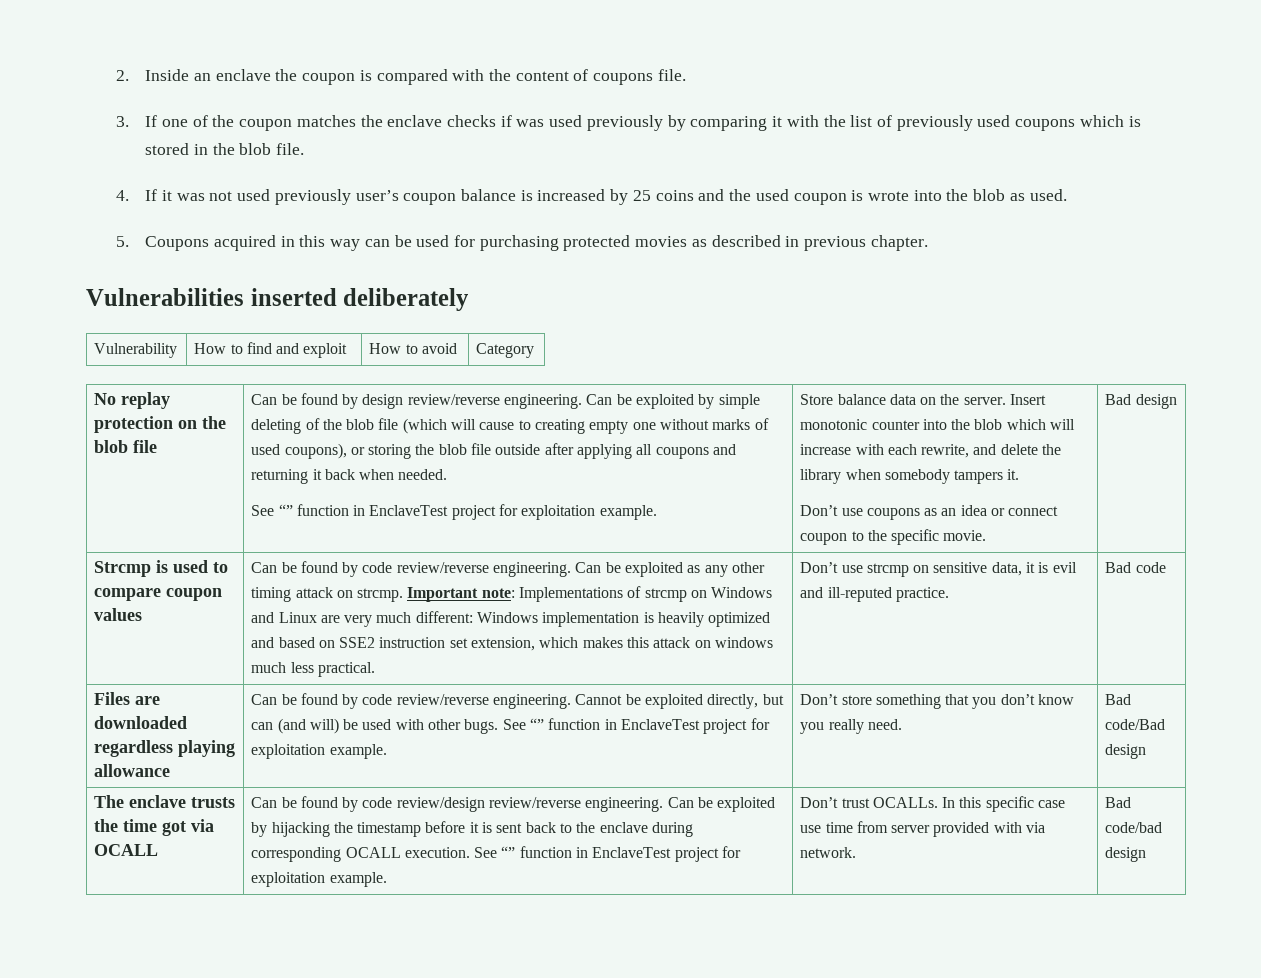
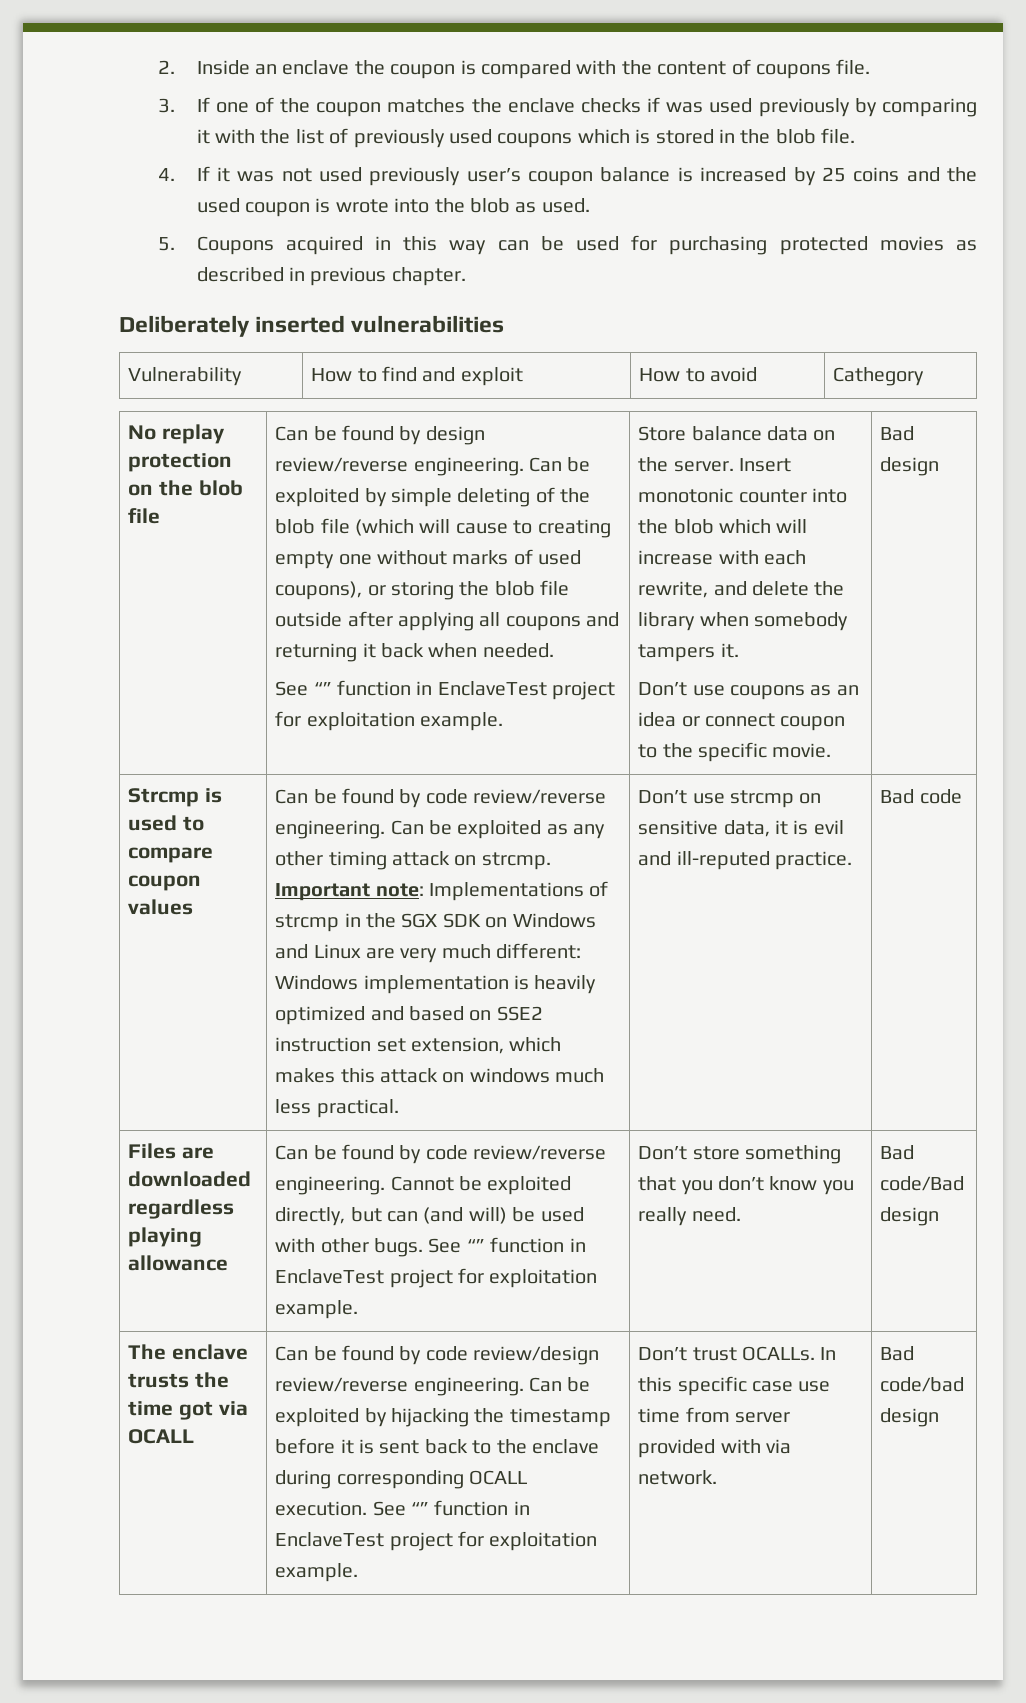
- Vulnerabilities inserted deliberately
+ Deliberately inserted vulnerabilities
- Vulnerability | How to find and exploit | How to avoid | Category
+ Vulnerability | How to find and exploit | How to avoid | Cathegory
- Important note: Implementations of strcmp on Windows and Linux are very much different: Windows implementation is heavily optimized and based on SSE2 instruction set extension, which makes this attack on windows much less practical.
+ Important note: Implementations of strcmp in the SGX SDK on Windows and Linux are very much different: Windows implementation is heavily optimized and based on SSE2 instruction set extension, which makes this attack on windows much less practical.

